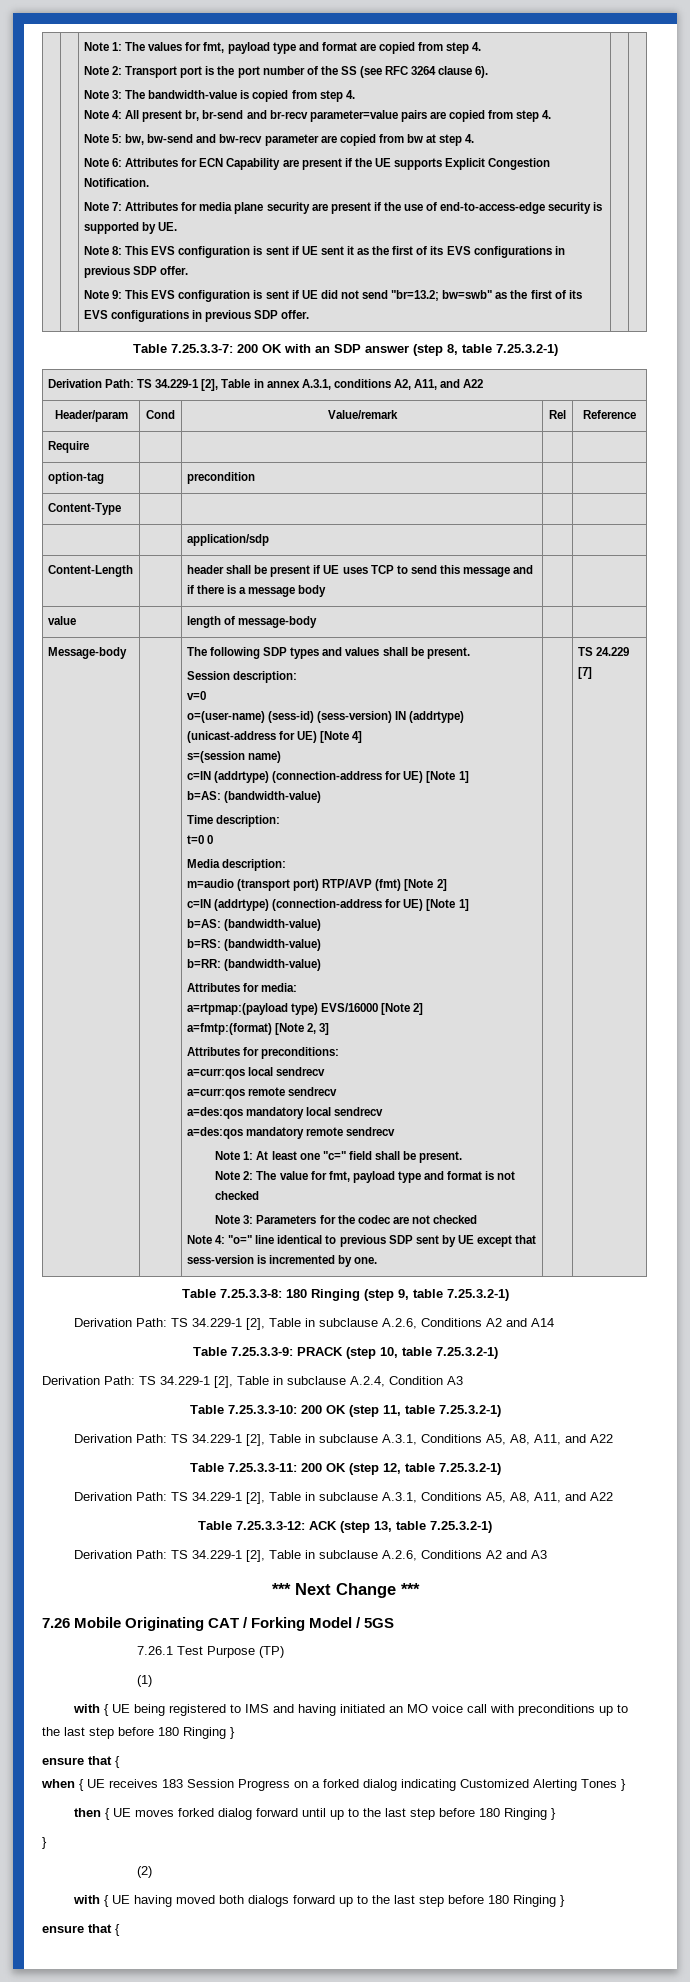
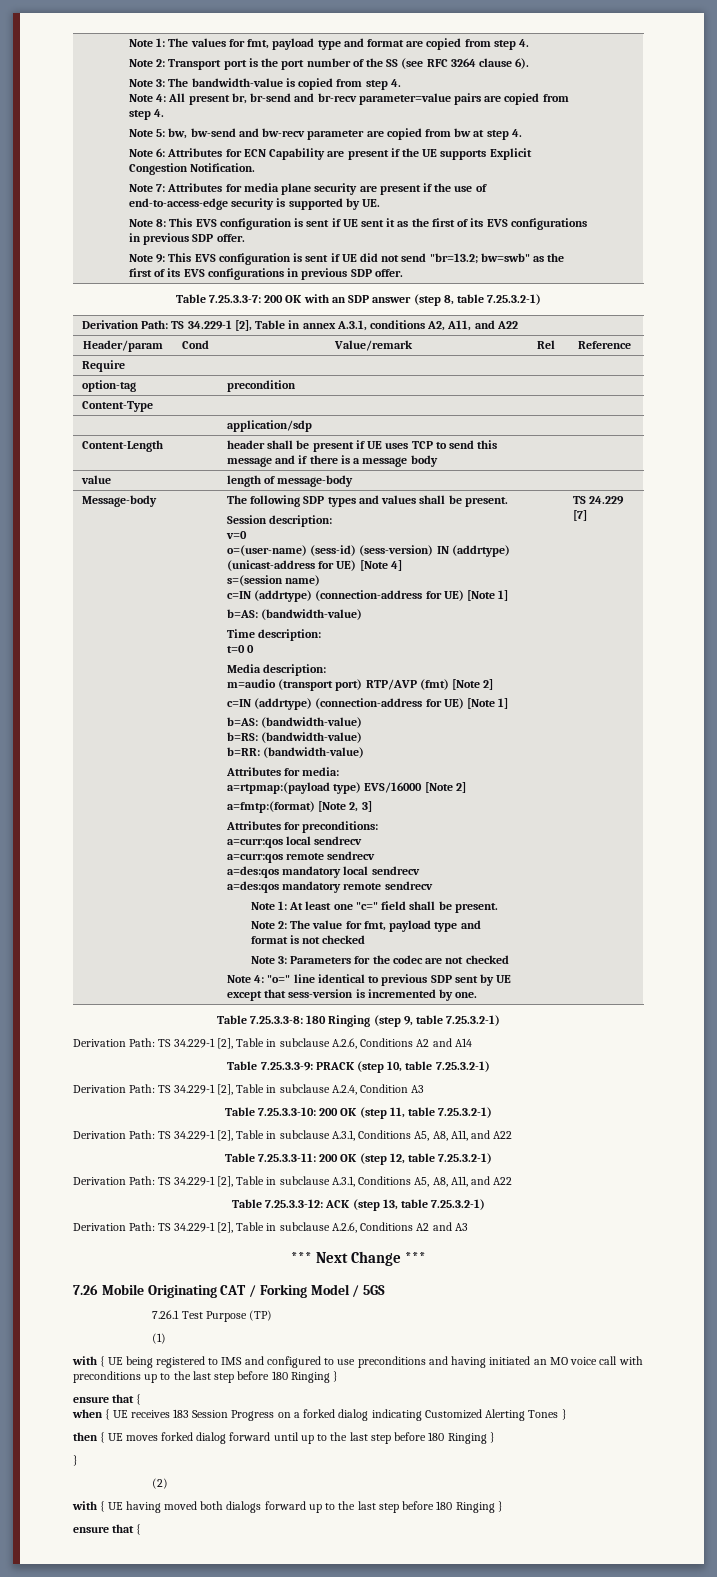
- with { UE being registered to IMS and having initiated an MO voice call with preconditions up to the last step before 180 Ringing }
+ with { UE being registered to IMS and configured to use preconditions and having initiated an MO voice call with preconditions up to the last step before 180 Ringing }

